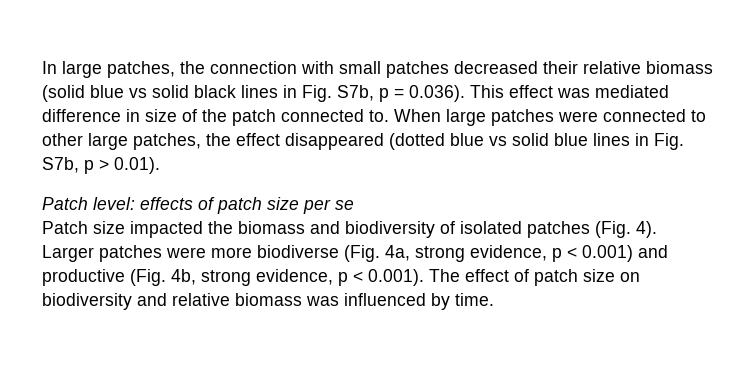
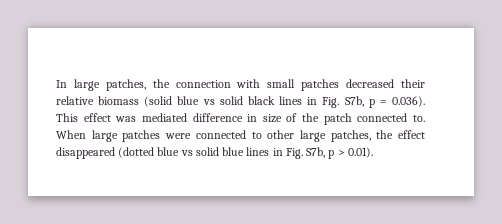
- Patch level: effects of patch size per se
- Patch size impacted the biomass and biodiversity of isolated patches (Fig. 4). Larger patches were more biodiverse (Fig. 4a, strong evidence, p < 0.001) and productive (Fig. 4b, strong evidence, p < 0.001). The effect of patch size on biodiversity and relative biomass was influenced by time.

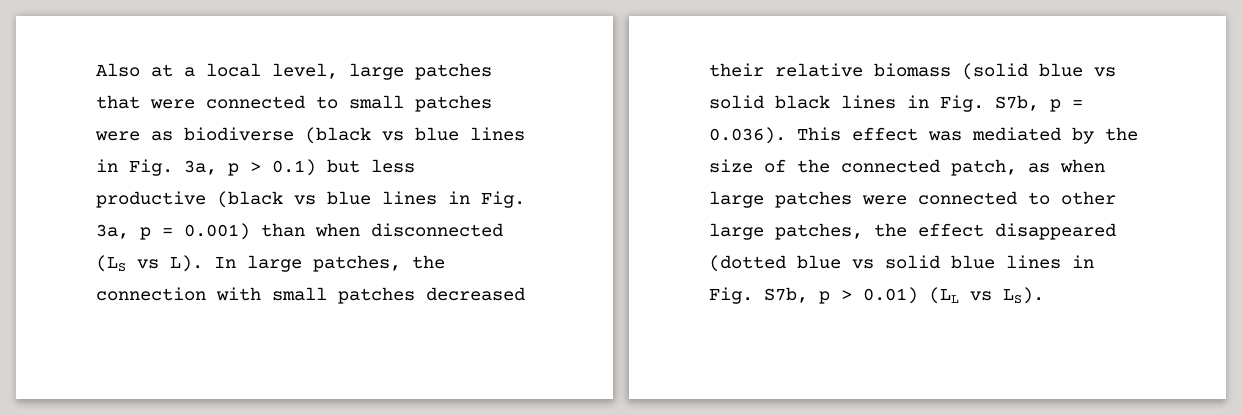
- In large patches, the connection with small patches decreased their relative biomass (solid blue vs solid black lines in Fig. S7b, p = 0.036). This effect was mediated difference in size of the patch connected to. When large patches were connected to other large patches, the effect disappeared (dotted blue vs solid blue lines in Fig. S7b, p > 0.01).
+ Also at a local level, large patches that were connected to small patches were as biodiverse (black vs blue lines in Fig. 3a, p > 0.1) but less productive (black vs blue lines in Fig. 3a, p = 0.001) than when disconnected (LS vs L). In large patches, the connection with small patches decreased their relative biomass (solid blue vs solid black lines in Fig. S7b, p = 0.036). This effect was mediated by the size of the connected patch, as when large patches were connected to other large patches, the effect disappeared (dotted blue vs solid blue lines in Fig. S7b, p > 0.01) (LL vs LS).

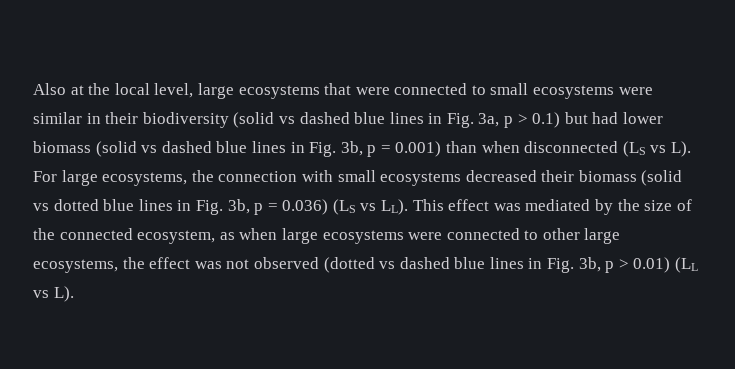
- Also at a local level, large patches that were connected to small patches were as biodiverse (black vs blue lines in Fig. 3a, p > 0.1) but less productive (black vs blue lines in Fig. 3a, p = 0.001) than when disconnected (LS vs L). In large patches, the connection with small patches decreased their relative biomass (solid blue vs solid black lines in Fig. S7b, p = 0.036). This effect was mediated by the size of the connected patch, as when large patches were connected to other large patches, the effect disappeared (dotted blue vs solid blue lines in Fig. S7b, p > 0.01) (LL vs LS).
+ Also at the local level, large ecosystems that were connected to small ecosystems were similar in their biodiversity (solid vs dashed blue lines in Fig. 3a, p > 0.1) but had lower biomass (solid vs dashed blue lines in Fig. 3b, p = 0.001) than when disconnected (LS vs L). For large ecosystems, the connection with small ecosystems decreased their biomass (solid vs dotted blue lines in Fig. 3b, p = 0.036) (LS vs LL). This effect was mediated by the size of the connected ecosystem, as when large ecosystems were connected to other large ecosystems, the effect was not observed (dotted vs dashed blue lines in Fig. 3b, p > 0.01) (LL vs L).

